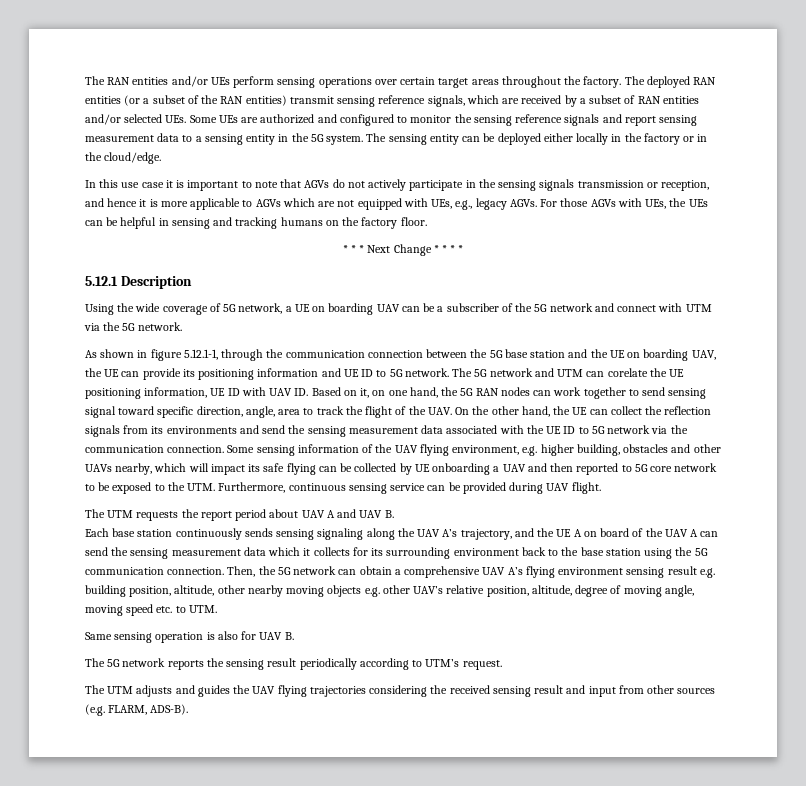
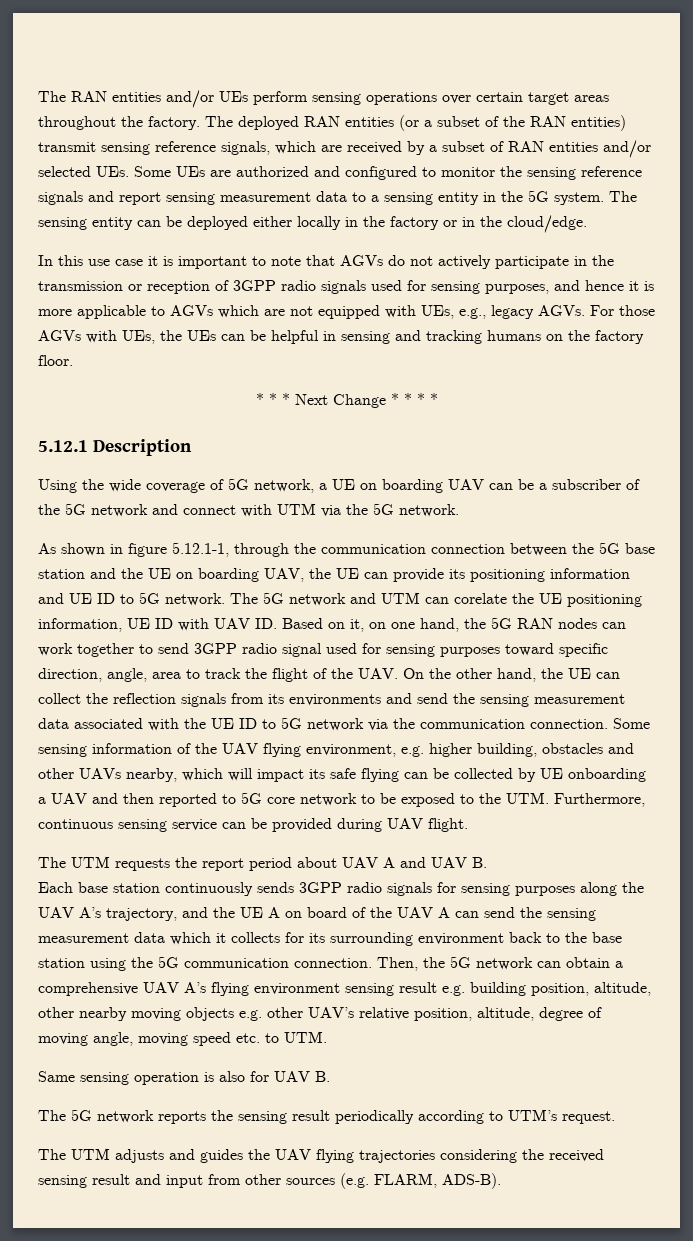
- In this use case it is important to note that AGVs do not actively participate in the sensing signals transmission or reception, and hence it is more applicable to AGVs which are not equipped with UEs, e.g., legacy AGVs.
+ In this use case it is important to note that AGVs do not actively participate in the transmission or reception of 3GPP radio signals used for sensing purposes, and hence it is more applicable to AGVs which are not equipped with UEs, e.g., legacy AGVs.
- The 5G network and UTM can corelate the UE positioning information, UE ID with UAV ID. Based on it, on one hand, the 5G RAN nodes can work together to send sensing signal toward specific direction, angle, area to track the flight of the UAV. On the other hand, the UE can collect the reflection signals from its environments and send the sensing measurement data associated with the UE ID to 5G network via the communication connection.
+ The 5G network and UTM can corelate the UE positioning information, UE ID with UAV ID. Based on it, on one hand, the 5G RAN nodes can work together to send 3GPP radio signal used for sensing purposes toward specific direction, angle, area to track the flight of the UAV. On the other hand, the UE can collect the reflection signals from its environments and send the sensing measurement data associated with the UE ID to 5G network via the communication connection.
- Each base station continuously sends sensing signaling along the UAV A’s trajectory, and the UE A on board of the UAV A can send the sensing measurement data which it collects for its surrounding environment back to the base station using the 5G communication connection.
+ Each base station continuously sends 3GPP radio signals for sensing purposes along the UAV A’s trajectory, and the UE A on board of the UAV A can send the sensing measurement data which it collects for its surrounding environment back to the base station using the 5G communication connection.

